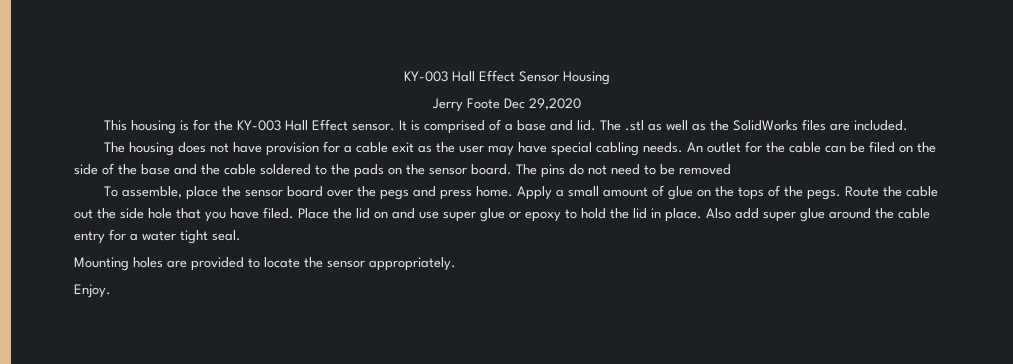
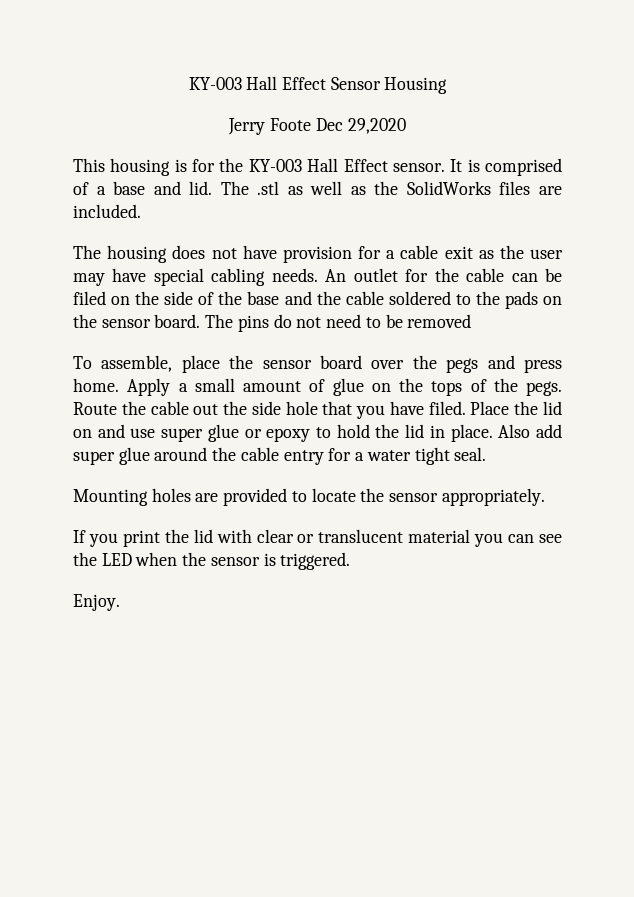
+ If you print the lid with clear or translucent material you can see the LED when the sensor is triggered.

